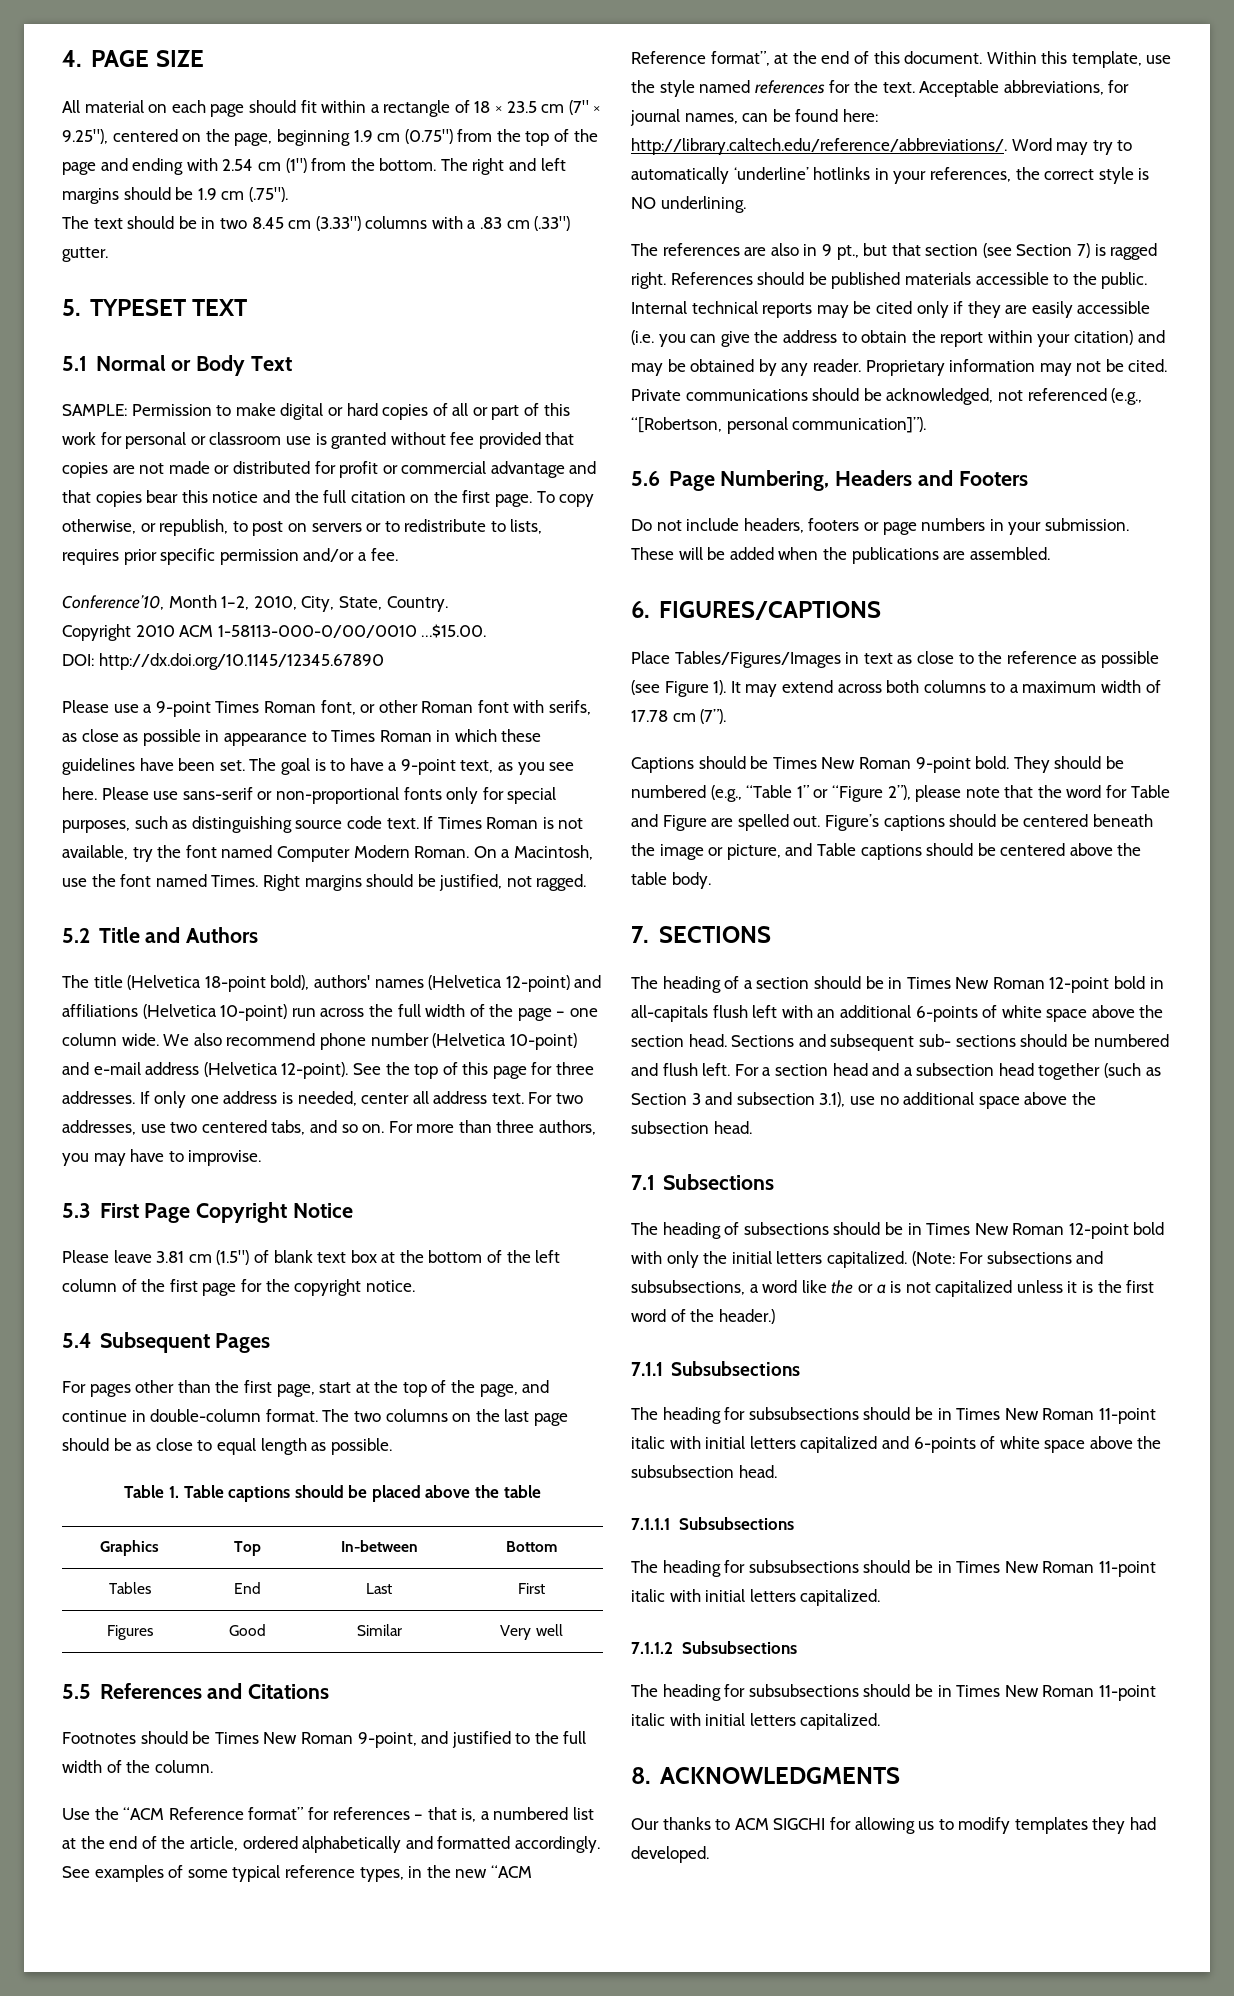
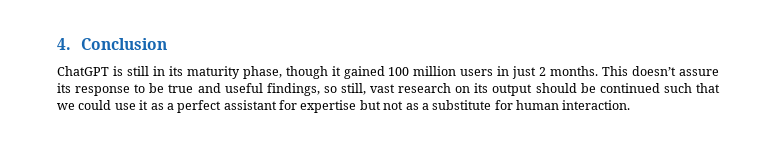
- 4. PAGE SIZE
- All material on each page should fit within a rectangle of 18 × 23.5 cm (7" × 9.25"), centered on the page, beginning 1.9 cm (0.75") from the top of the page and ending with 2.54 cm (1") from the bottom. The right and left margins should be 1.9 cm (.75").
- The text should be in two 8.45 cm (3.33") columns with a .83 cm (.33") gutter.
- 5. TYPESET TEXT
- 5.1 Normal or Body Text
- SAMPLE: Permission to make digital or hard copies of all or part of this work for personal or classroom use is granted without fee provided that copies are not made or distributed for profit or commercial advantage and that copies bear this notice and the full citation on the first page. To copy otherwise, or republish, to post on servers or to redistribute to lists, requires prior specific permission and/or a fee.
- Conference’10, Month 1–2, 2010, City, State, Country.
- Copyright 2010 ACM 1-58113-000-0/00/0010 …$15.00.
- DOI: http://dx.doi.org/10.1145/12345.67890
- Please use a 9-point Times Roman font, or other Roman font with serifs, as close as possible in appearance to Times Roman in which these guidelines have been set. The goal is to have a 9-point text, as you see here. Please use sans-serif or non-proportional fonts only for special purposes, such as distinguishing source code text. If Times Roman is not available, try the font named Computer Modern Roman. On a Macintosh, use the font named Times. Right margins should be justified, not ragged.
- 5.2 Title and Authors
- The title (Helvetica 18-point bold), authors' names (Helvetica 12-point) and affiliations (Helvetica 10-point) run across the full width of the page – one column wide. We also recommend phone number (Helvetica 10-point) and e-mail address (Helvetica 12-point). See the top of this page for three addresses. If only one address is needed, center all address text. For two addresses, use two centered tabs, and so on. For more than three authors, you may have to improvise.
- 5.3 First Page Copyright Notice
- Please leave 3.81 cm (1.5") of blank text box at the bottom of the left column of the first page for the copyright notice.
- 5.4 Subsequent Pages
- For pages other than the first page, start at the top of the page, and continue in double-column format. The two columns on the last page should be as close to equal length as possible.
- Table 1. Table captions should be placed above the table
- Graphics | Top | In-between | Bottom
- Tables | End | Last | First
- Figures | Good | Similar | Very well
- 5.5 References and Citations
- Footnotes should be Times New Roman 9-point, and justified to the full width of the column.
- Use the “ACM Reference format” for references – that is, a numbered list at the end of the article, ordered alphabetically and formatted accordingly. See examples of some typical reference types, in the new “ACM Reference format”, at the end of this document. Within this template, use the style named references for the text. Acceptable abbreviations, for journal names, can be found here: http://library.caltech.edu/reference/abbreviations/. Word may try to automatically ‘underline’ hotlinks in your references, the correct style is NO underlining.
- The references are also in 9 pt., but that section (see Section 7) is ragged right. References should be published materials accessible to the public. Internal technical reports may be cited only if they are easily accessible (i.e. you can give the address to obtain the report within your citation) and may be obtained by any reader. Proprietary information may not be cited. Private communications should be acknowledged, not referenced (e.g., “[Robertson, personal communication]”).
- 5.6 Page Numbering, Headers and Footers
- Do not include headers, footers or page numbers in your submission. These will be added when the publications are assembled.
- 6. FIGURES/CAPTIONS
- Place Tables/Figures/Images in text as close to the reference as possible (see Figure 1). It may extend across both columns to a maximum width of 17.78 cm (7”).
- Captions should be Times New Roman 9-point bold. They should be numbered (e.g., “Table 1” or “Figure 2”), please note that the word for Table and Figure are spelled out. Figure’s captions should be centered beneath the image or picture, and Table captions should be centered above the table body.
- 7. SECTIONS
- The heading of a section should be in Times New Roman 12-point bold in all-capitals flush left with an additional 6-points of white space above the section head. Sections and subsequent sub- sections should be numbered and flush left. For a section head and a subsection head together (such as Section 3 and subsection 3.1), use no additional space above the subsection head.
- 7.1 Subsections
- The heading of subsections should be in Times New Roman 12-point bold with only the initial letters capitalized. (Note: For subsections and subsubsections, a word like the or a is not capitalized unless it is the first word of the header.)
- 7.1.1 Subsubsections
- The heading for subsubsections should be in Times New Roman 11-point italic with initial letters capitalized and 6-points of white space above the subsubsection head.
- 7.1.1.1 Subsubsections
- The heading for subsubsections should be in Times New Roman 11-point italic with initial letters capitalized.
- 7.1.1.2 Subsubsections
- The heading for subsubsections should be in Times New Roman 11-point italic with initial letters capitalized.
- 8. ACKNOWLEDGMENTS
- Our thanks to ACM SIGCHI for allowing us to modify templates they had developed.
+ 4. Conclusion
+ ChatGPT is still in its maturity phase, though it gained 100 million users in just 2 months. This doesn’t assure its response to be true and useful findings, so still, vast research on its output should be continued such that we could use it as a perfect assistant for expertise but not as a substitute for human interaction.

